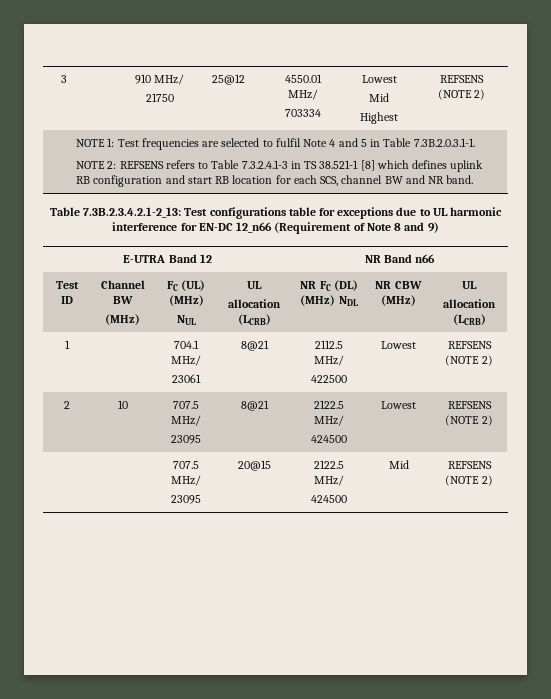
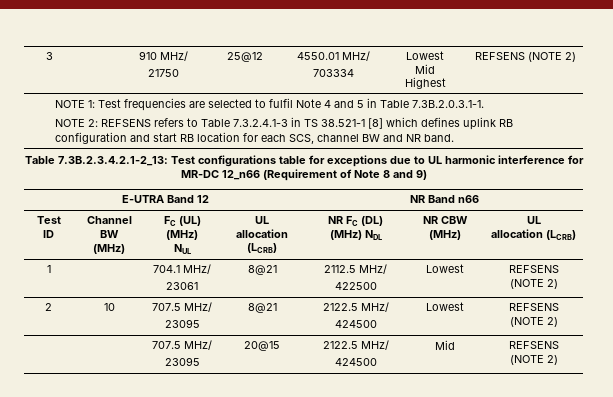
- Table 7.3B.2.3.4.2.1-2_13: Test configurations table for exceptions due to UL harmonic interference for EN-DC 12_n66 (Requirement of Note 8 and 9)
+ Table 7.3B.2.3.4.2.1-2_13: Test configurations table for exceptions due to UL harmonic interference for MR-DC 12_n66 (Requirement of Note 8 and 9)

